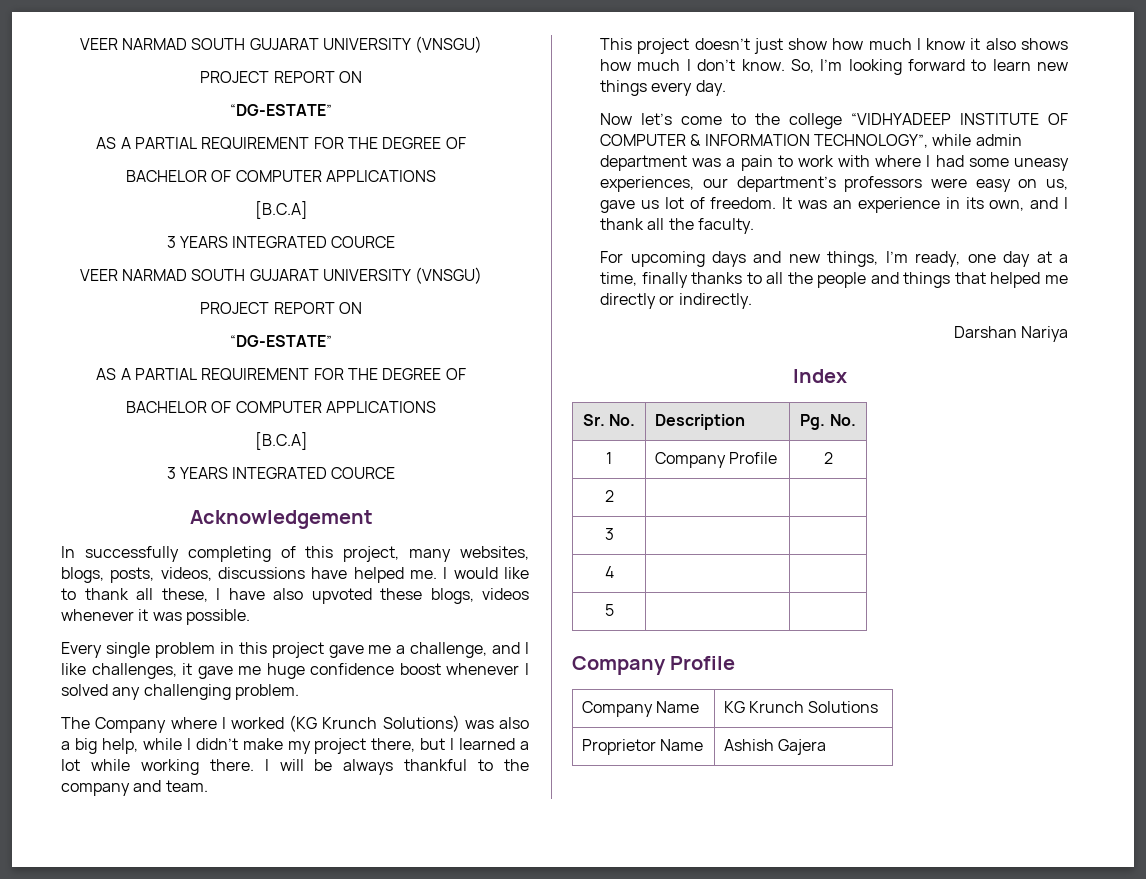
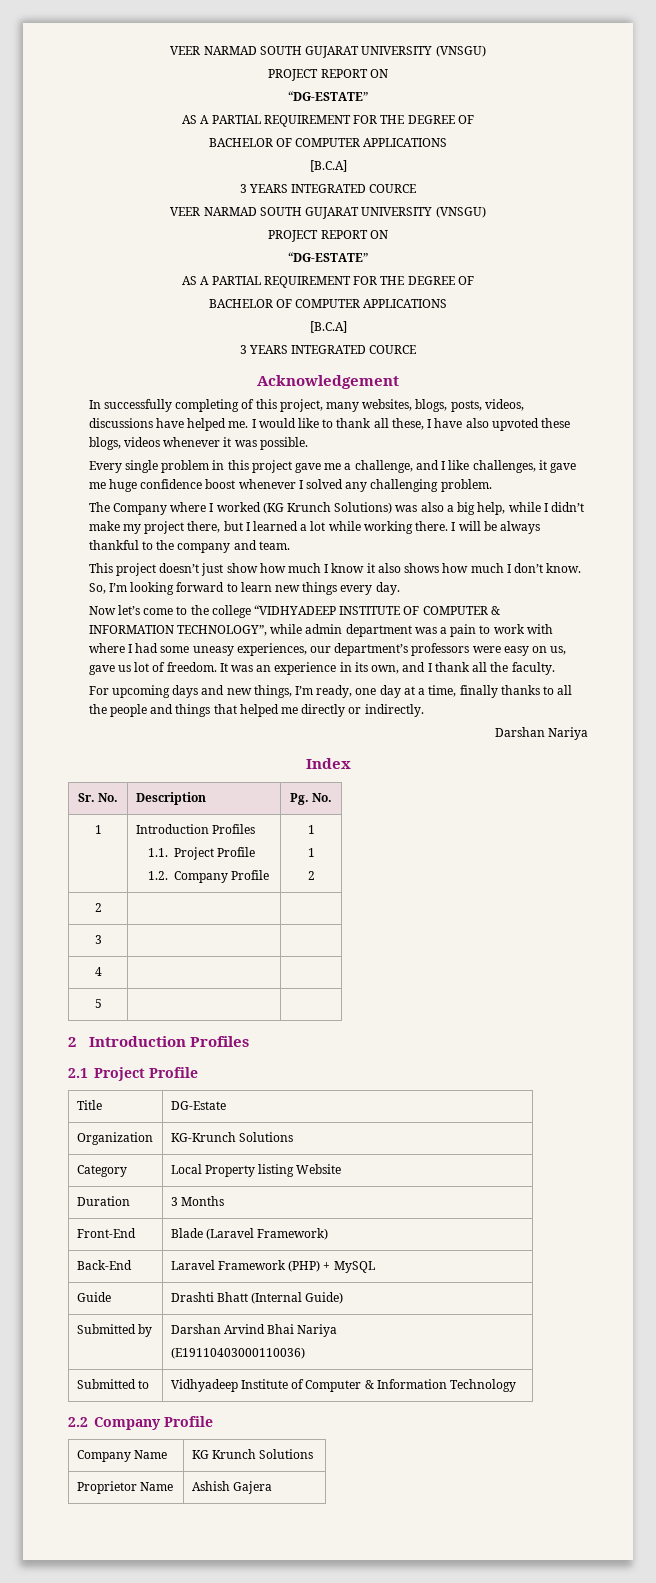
- 1 | Company Profile | 2
+ 1 | Introduction Profiles
+ 1.1. Project Profile
+ 1.2. Company Profile | 1
+ 1
+ 2
  5 | |
- Company Profile
+ 2 Introduction Profiles
+ 2.1 Project Profile
+ Title | DG-Estate
+ Organization | KG-Krunch Solutions
+ Category | Local Property listing Website
+ Duration | 3 Months
+ Front-End | Blade (Laravel Framework)
+ Back-End | Laravel Framework (PHP) + MySQL
+ Guide | Drashti Bhatt (Internal Guide)
+ Submitted by | Darshan Arvind Bhai Nariya
+ (E19110403000110036)
+ Submitted to | Vidhyadeep Institute of Computer & Information Technology
+ 2.2 Company Profile

